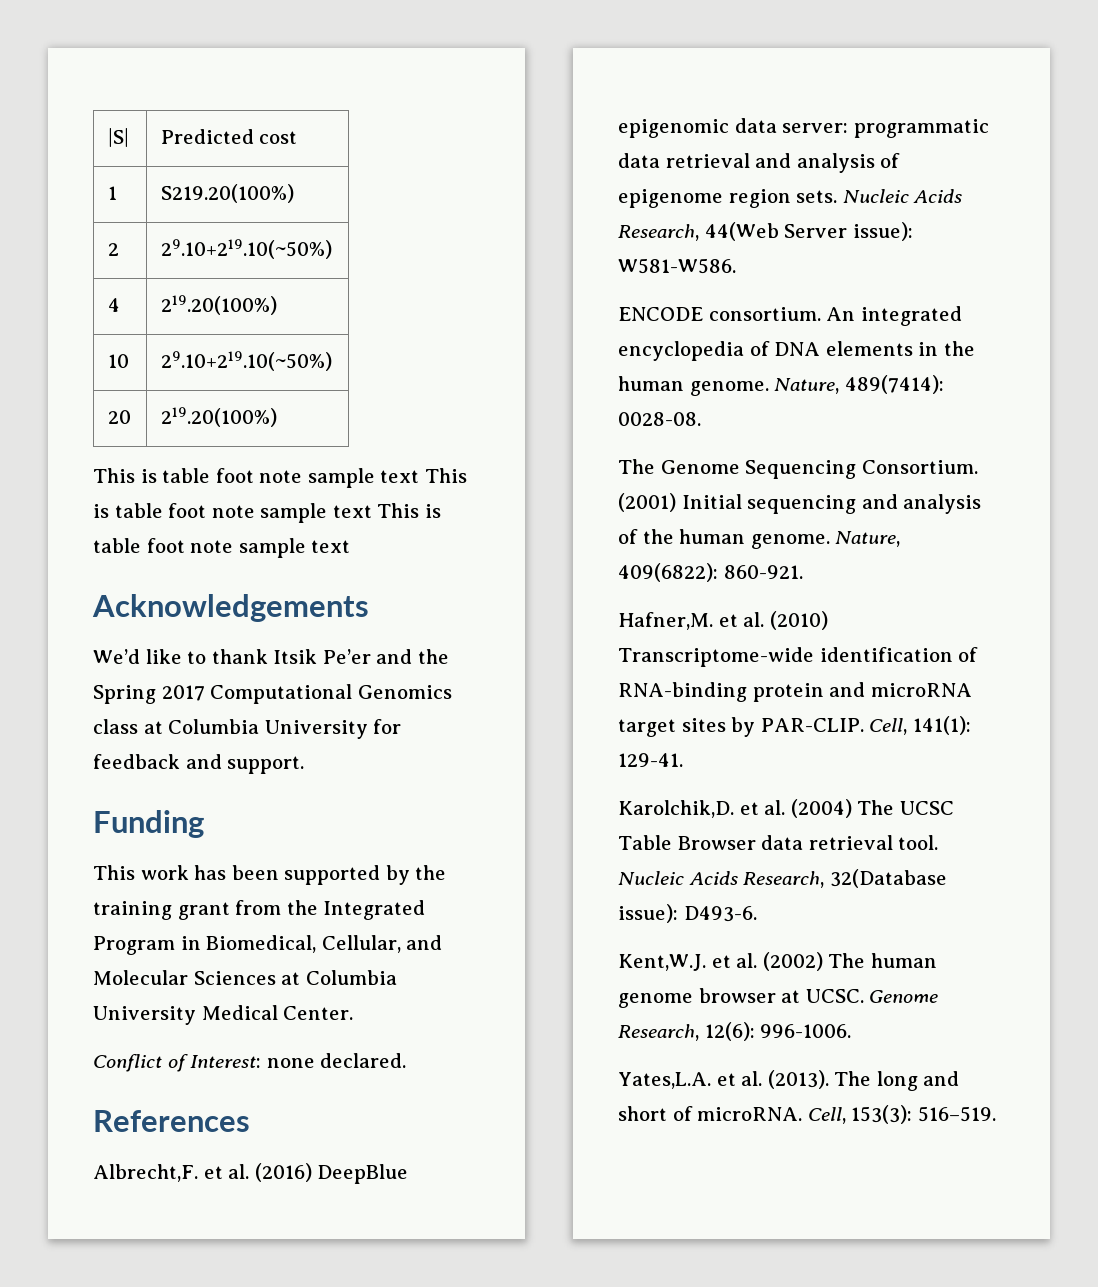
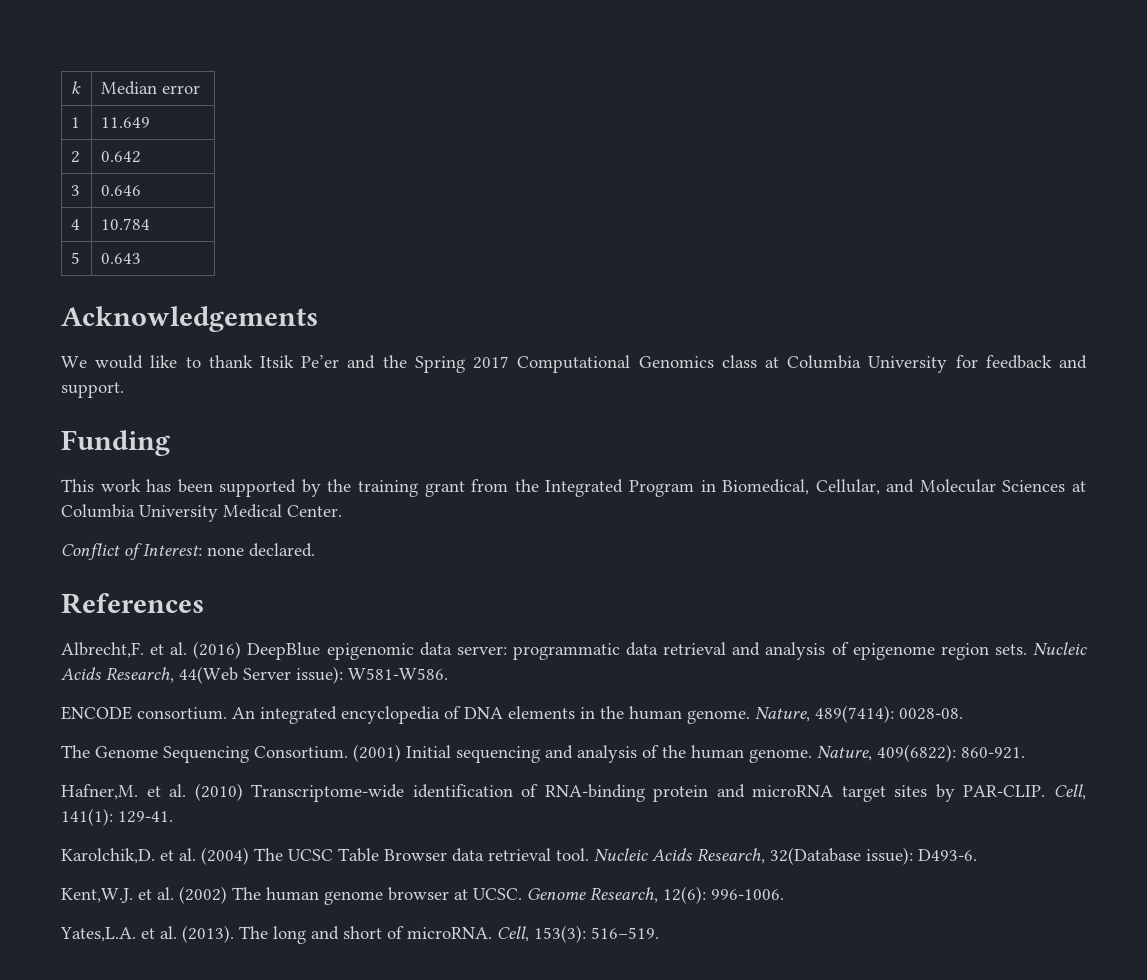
- |S| | Predicted cost
+ k | Median error
- 1 | S219.20(100%)
+ 1 | 11.649
- 2 | 29.10+219.10(~50%)
- 4 | 219.20(100%)
- 10 | 29.10+219.10(~50%)
- 20 | 219.20(100%)
- This is table foot note sample text This is table foot note sample text This is table foot note sample text
+ 2 | 0.642
+ 3 | 0.646
+ 4 | 10.784
+ 5 | 0.643
- We’d like to thank Itsik Pe’er and the Spring 2017 Computational Genomics class at Columbia University for feedback and support.
+ We would like to thank Itsik Pe’er and the Spring 2017 Computational Genomics class at Columbia University for feedback and support.

